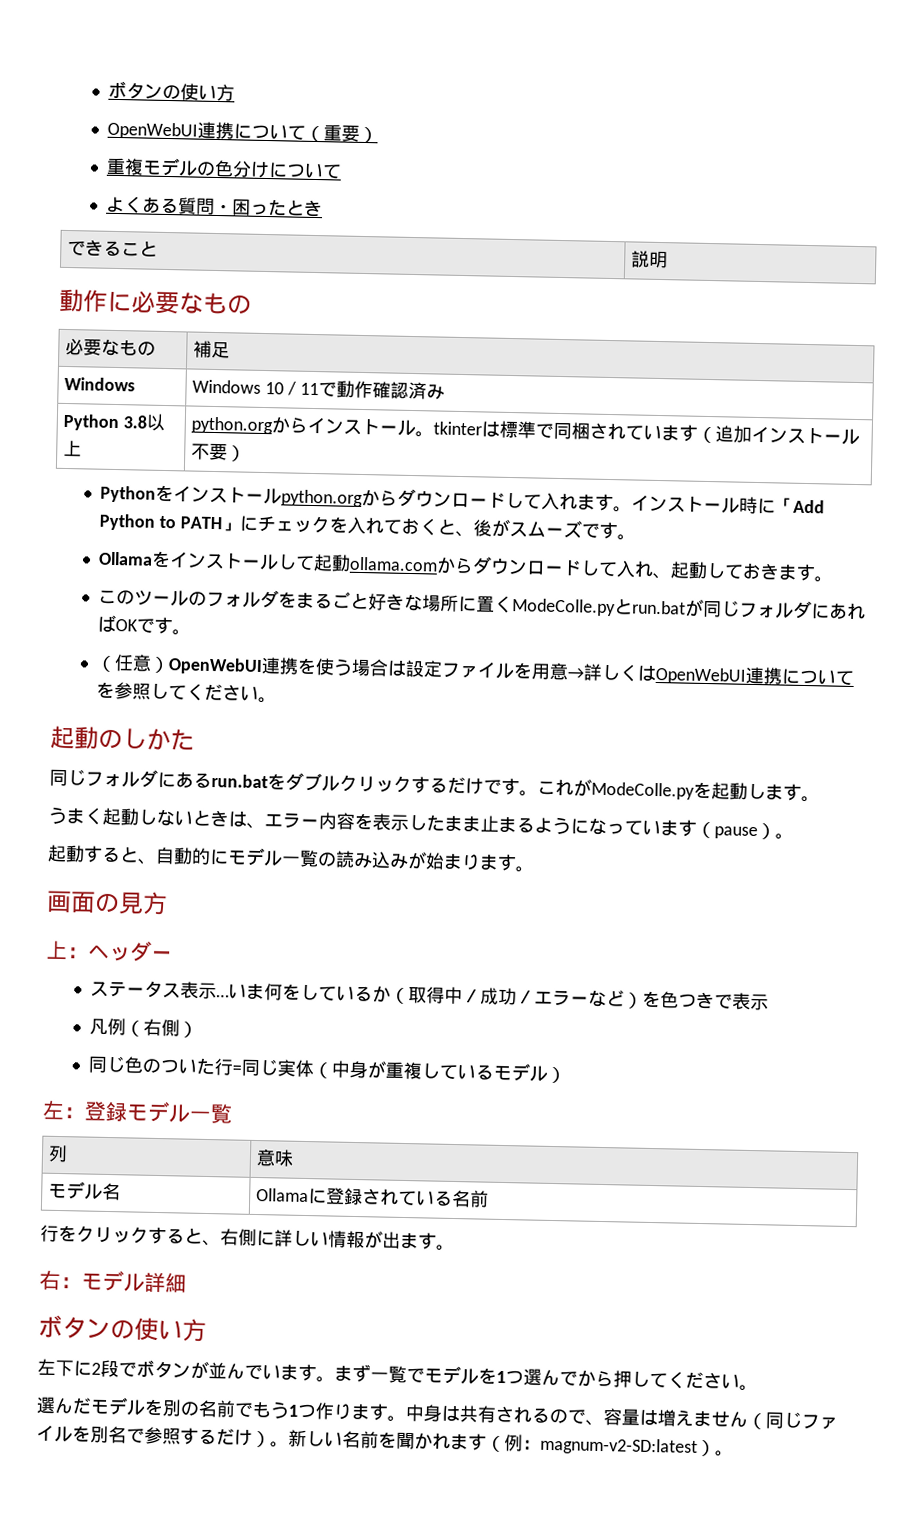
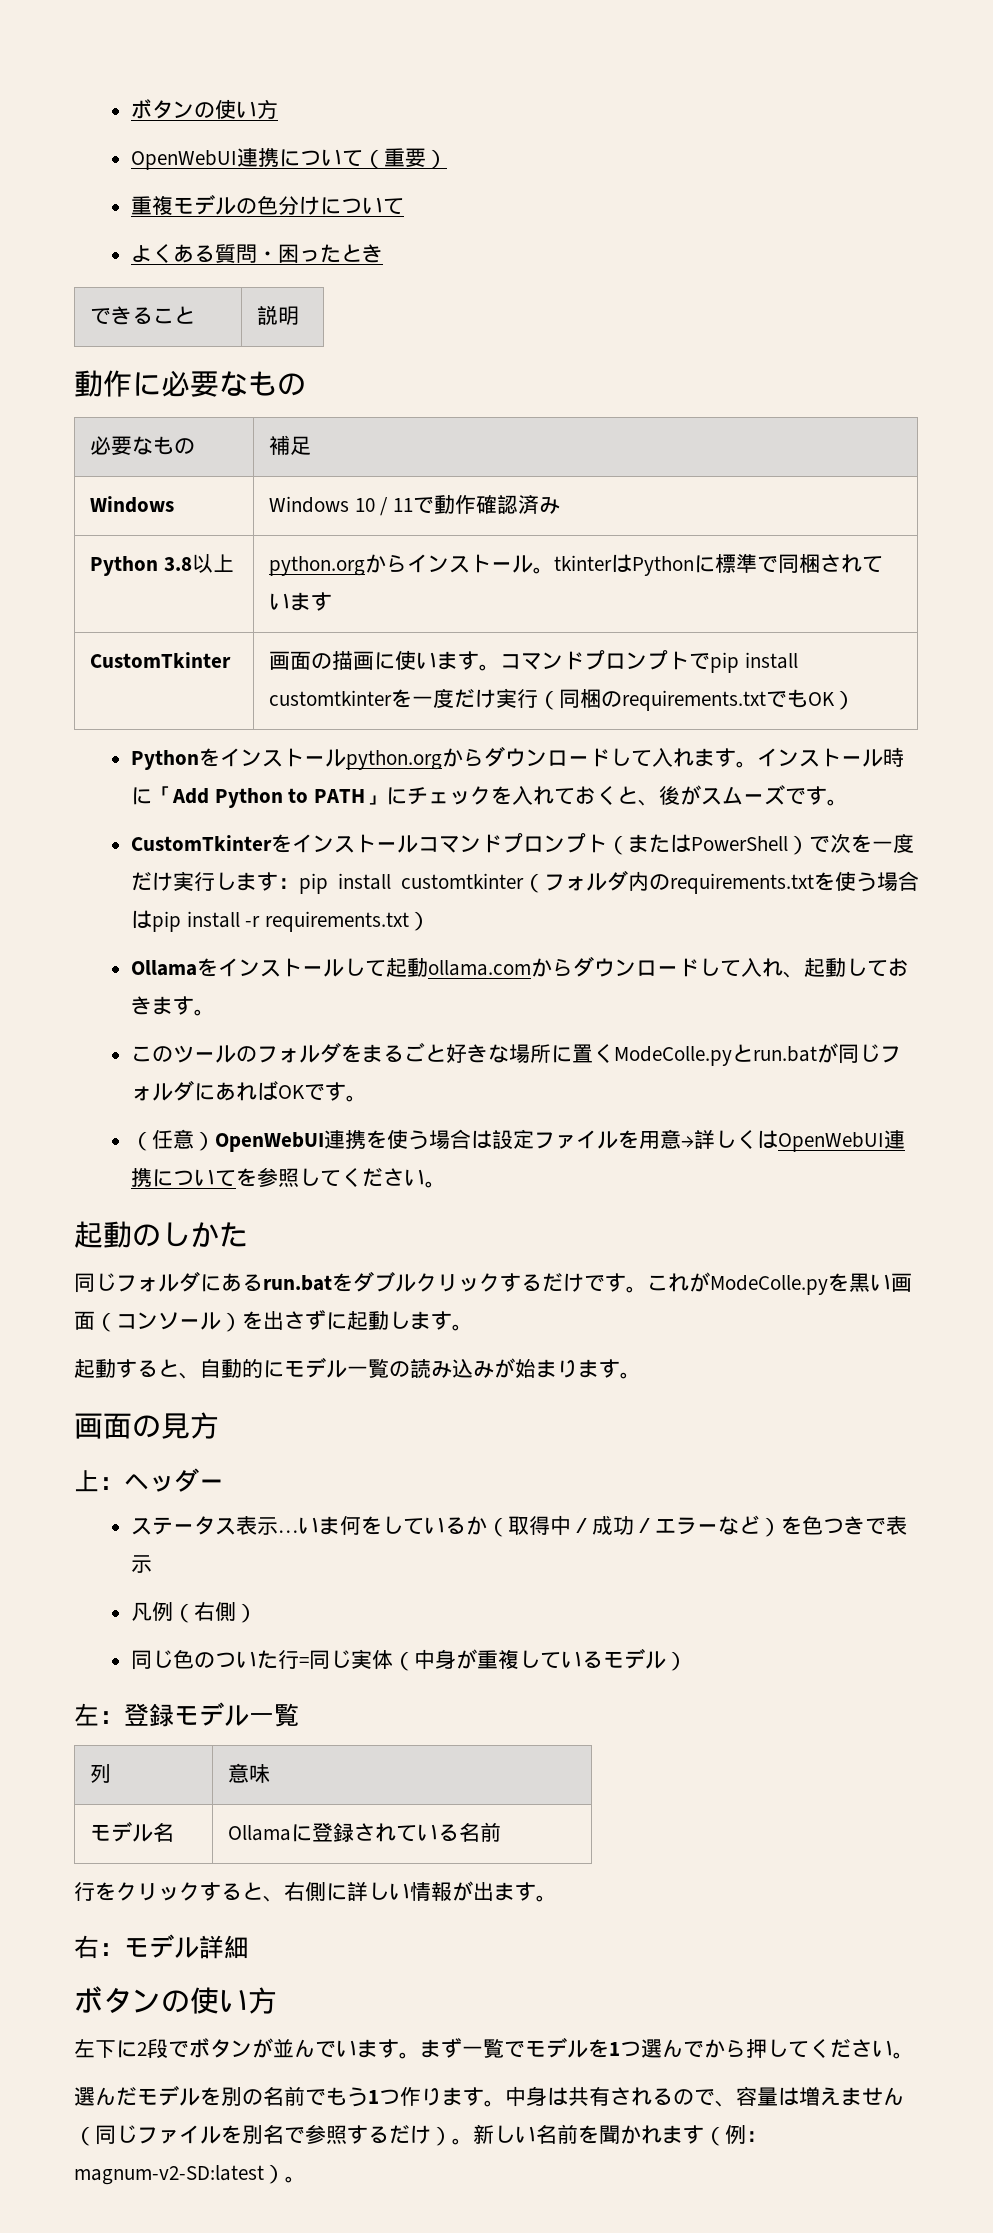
- Python 3.8以上 | python.orgからインストール。tkinterは標準で同梱されています（追加インストール不要）
+ Python 3.8以上 | python.orgからインストール。tkinterはPythonに標準で同梱されています
+ CustomTkinter | 画面の描画に使います。コマンドプロンプトでpip install customtkinterを一度だけ実行（同梱のrequirements.txtでもOK）
+ CustomTkinterをインストールコマンドプロンプト（またはPowerShell）で次を一度だけ実行します：pip install customtkinter（フォルダ内のrequirements.txtを使う場合はpip install -r requirements.txt）
- これがModeColle.pyを起動します。
- うまく起動しないときは、エラー内容を表示したまま止まるようになっています（pause）。
+ これがModeColle.pyを黒い画面（コンソール）を出さずに起動します。

